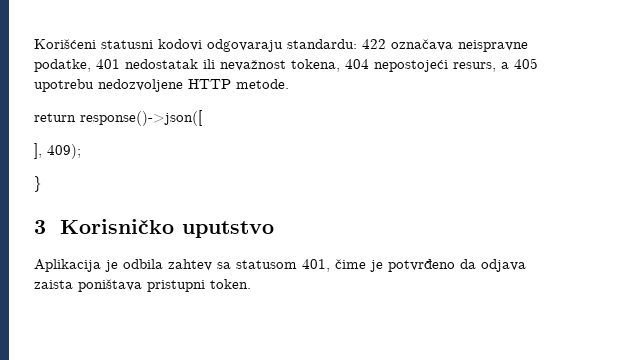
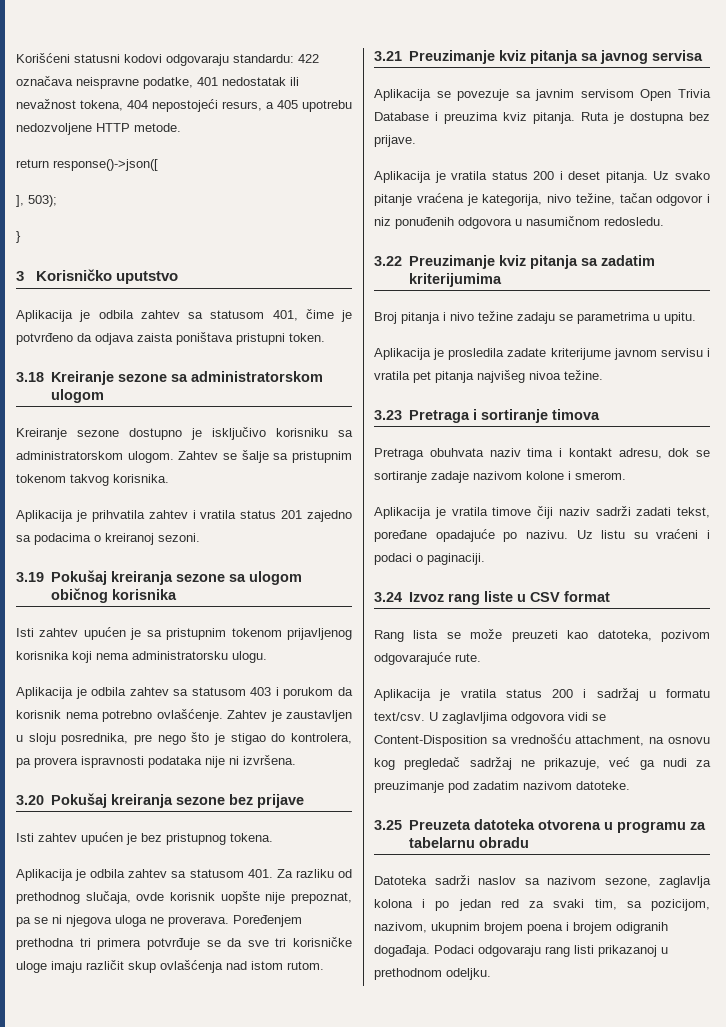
- ], 409);
+ ], 503);
+ 3.18 Kreiranje sezone sa administratorskom ulogom
+ Kreiranje sezone dostupno je isključivo korisniku sa administratorskom ulogom. Zahtev se šalje sa pristupnim tokenom takvog korisnika.
+ Aplikacija je prihvatila zahtev i vratila status 201 zajedno sa podacima o kreiranoj sezoni.
+ 3.19 Pokušaj kreiranja sezone sa ulogom običnog korisnika
+ Isti zahtev upućen je sa pristupnim tokenom prijavljenog korisnika koji nema administratorsku ulogu.
+ Aplikacija je odbila zahtev sa statusom 403 i porukom da korisnik nema potrebno ovlašćenje. Zahtev je zaustavljen u sloju posrednika, pre nego što je stigao do kontrolera, pa provera ispravnosti podataka nije ni izvršena.
+ 3.20 Pokušaj kreiranja sezone bez prijave
+ Isti zahtev upućen je bez pristupnog tokena.
+ Aplikacija je odbila zahtev sa statusom 401. Za razliku od prethodnog slučaja, ovde korisnik uopšte nije prepoznat, pa se ni njegova uloga ne proverava. Poređenjem prethodna tri primera potvrđuje se da sve tri korisničke uloge imaju različit skup ovlašćenja nad istom rutom.
+ 3.21 Preuzimanje kviz pitanja sa javnog servisa
+ Aplikacija se povezuje sa javnim servisom Open Trivia Database i preuzima kviz pitanja. Ruta je dostupna bez prijave.
+ Aplikacija je vratila status 200 i deset pitanja. Uz svako pitanje vraćena je kategorija, nivo težine, tačan odgovor i niz ponuđenih odgovora u nasumičnom redosledu.
+ 3.22 Preuzimanje kviz pitanja sa zadatim kriterijumima
+ Broj pitanja i nivo težine zadaju se parametrima u upitu.
+ Aplikacija je prosledila zadate kriterijume javnom servisu i vratila pet pitanja najvišeg nivoa težine.
+ 3.23 Pretraga i sortiranje timova
+ Pretraga obuhvata naziv tima i kontakt adresu, dok se sortiranje zadaje nazivom kolone i smerom.
+ Aplikacija je vratila timove čiji naziv sadrži zadati tekst, poređane opadajuće po nazivu. Uz listu su vraćeni i podaci o paginaciji.
+ 3.24 Izvoz rang liste u CSV format
+ Rang lista se može preuzeti kao datoteka, pozivom odgovarajuće rute.
+ Aplikacija je vratila status 200 i sadržaj u formatu text/csv. U zaglavljima odgovora vidi se Content-Disposition sa vrednošću attachment, na osnovu kog pregledač sadržaj ne prikazuje, već ga nudi za preuzimanje pod zadatim nazivom datoteke.
+ 3.25 Preuzeta datoteka otvorena u programu za tabelarnu obradu
+ Datoteka sadrži naslov sa nazivom sezone, zaglavlja kolona i po jedan red za svaki tim, sa pozicijom, nazivom, ukupnim brojem poena i brojem odigranih događaja. Podaci odgovaraju rang listi prikazanoj u prethodnom odeljku.

